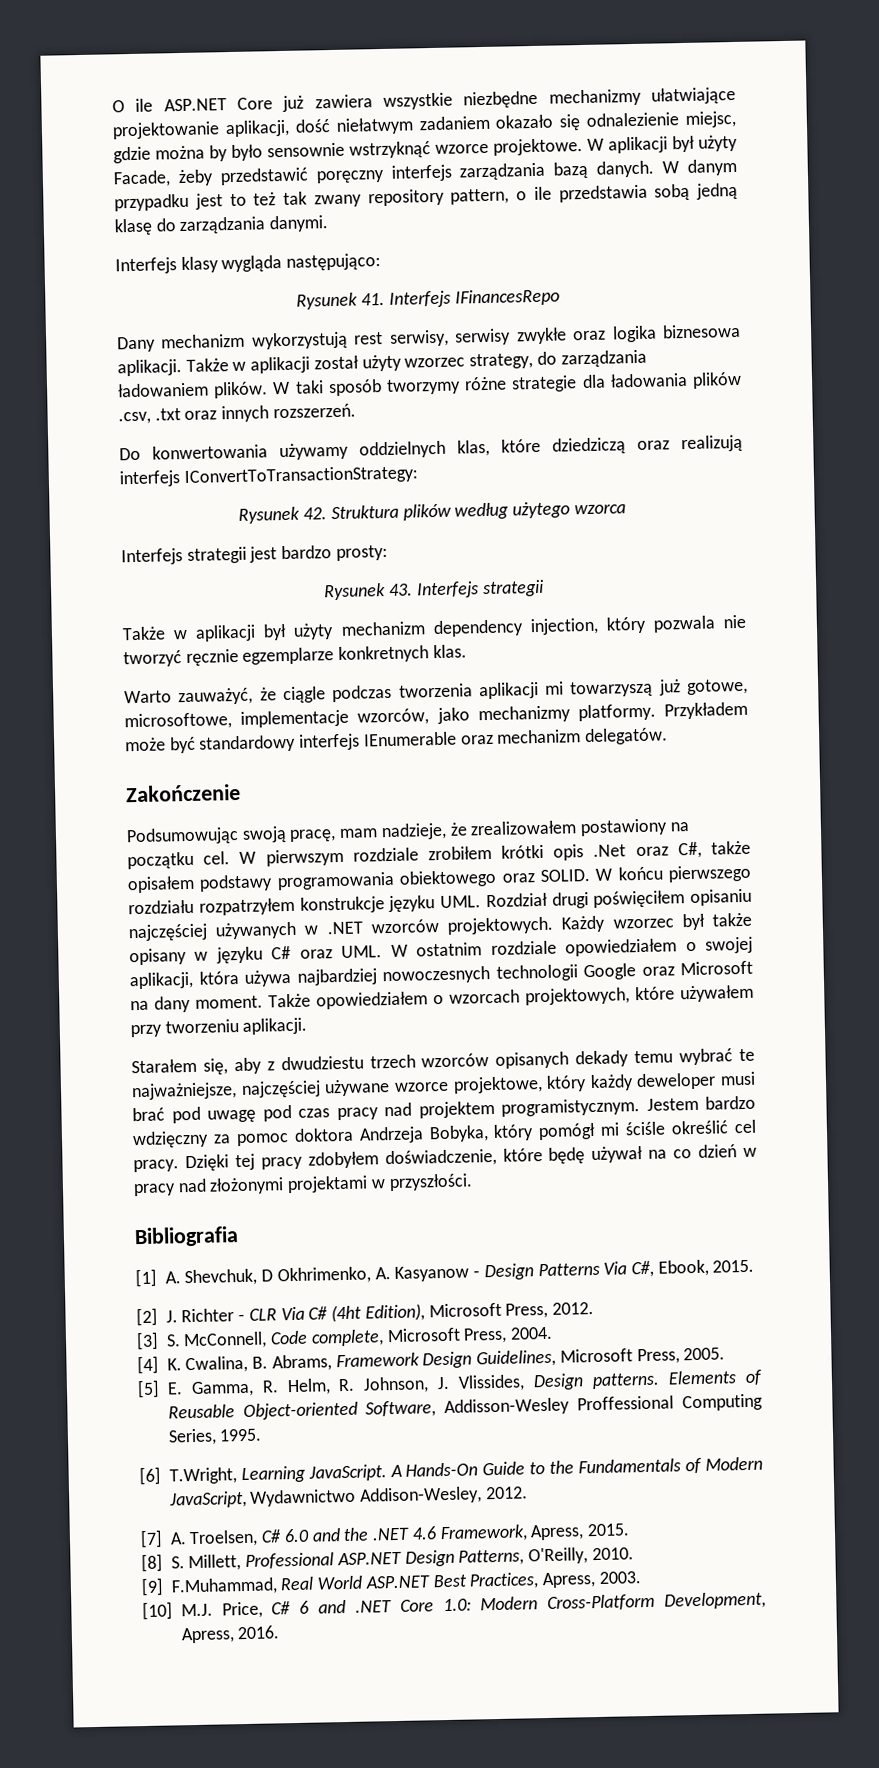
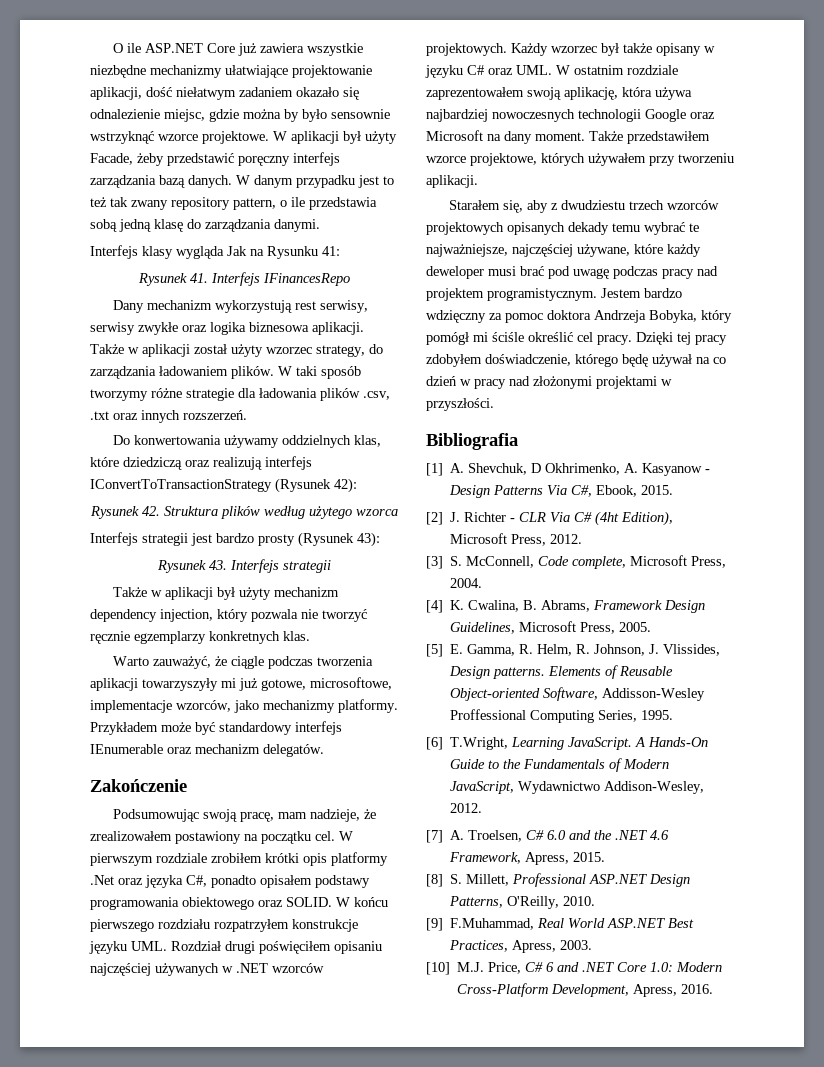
- Interfejs klasy wygląda następująco:
+ Interfejs klasy wygląda Jak na Rysunku 41:
- Do konwertowania używamy oddzielnych klas, które dziedziczą oraz realizują interfejs IConvertToTransactionStrategy:
+ Do konwertowania używamy oddzielnych klas, które dziedziczą oraz realizują interfejs IConvertToTransactionStrategy (Rysunek 42):
- Interfejs strategii jest bardzo prosty:
+ Interfejs strategii jest bardzo prosty (Rysunek 43):
- Także w aplikacji był użyty mechanizm dependency injection, który pozwala nie tworzyć ręcznie egzemplarze konkretnych klas.
+ Także w aplikacji był użyty mechanizm dependency injection, który pozwala nie tworzyć ręcznie egzemplarzy konkretnych klas.
- Warto zauważyć, że ciągle podczas tworzenia aplikacji mi towarzyszą już gotowe, microsoftowe, implementacje wzorców, jako mechanizmy platformy.
+ Warto zauważyć, że ciągle podczas tworzenia aplikacji towarzyszyły mi już gotowe, microsoftowe, implementacje wzorców, jako mechanizmy platformy.
- W pierwszym rozdziale zrobiłem krótki opis .Net oraz C#, także opisałem podstawy programowania obiektowego oraz SOLID.
+ W pierwszym rozdziale zrobiłem krótki opis platformy .Net oraz języka C#, ponadto opisałem podstawy programowania obiektowego oraz SOLID.
- Każdy wzorzec był także opisany w języku C# oraz UML. W ostatnim rozdziale opowiedziałem o swojej aplikacji, która używa najbardziej nowoczesnych technologii Google oraz Microsoft na dany moment.
+ Każdy wzorzec był także opisany w języku C# oraz UML. W ostatnim rozdziale zaprezentowałem swoją aplikację, która używa najbardziej nowoczesnych technologii Google oraz Microsoft na dany moment.
- Także opowiedziałem o wzorcach projektowych, które używałem przy tworzeniu aplikacji.
+ Także przedstawiłem wzorce projektowe, których używałem przy tworzeniu aplikacji.
- Starałem się, aby z dwudziestu trzech wzorców opisanych dekady temu wybrać te najważniejsze, najczęściej używane wzorce projektowe, który każdy deweloper musi brać pod uwagę pod czas pracy nad projektem programistycznym.
+ Starałem się, aby z dwudziestu trzech wzorców projektowych opisanych dekady temu wybrać te najważniejsze, najczęściej używane, które każdy deweloper musi brać pod uwagę podczas pracy nad projektem programistycznym.
- Dzięki tej pracy zdobyłem doświadczenie, które będę używał na co dzień w pracy nad złożonymi projektami w przyszłości.
+ Dzięki tej pracy zdobyłem doświadczenie, którego będę używał na co dzień w pracy nad złożonymi projektami w przyszłości.

